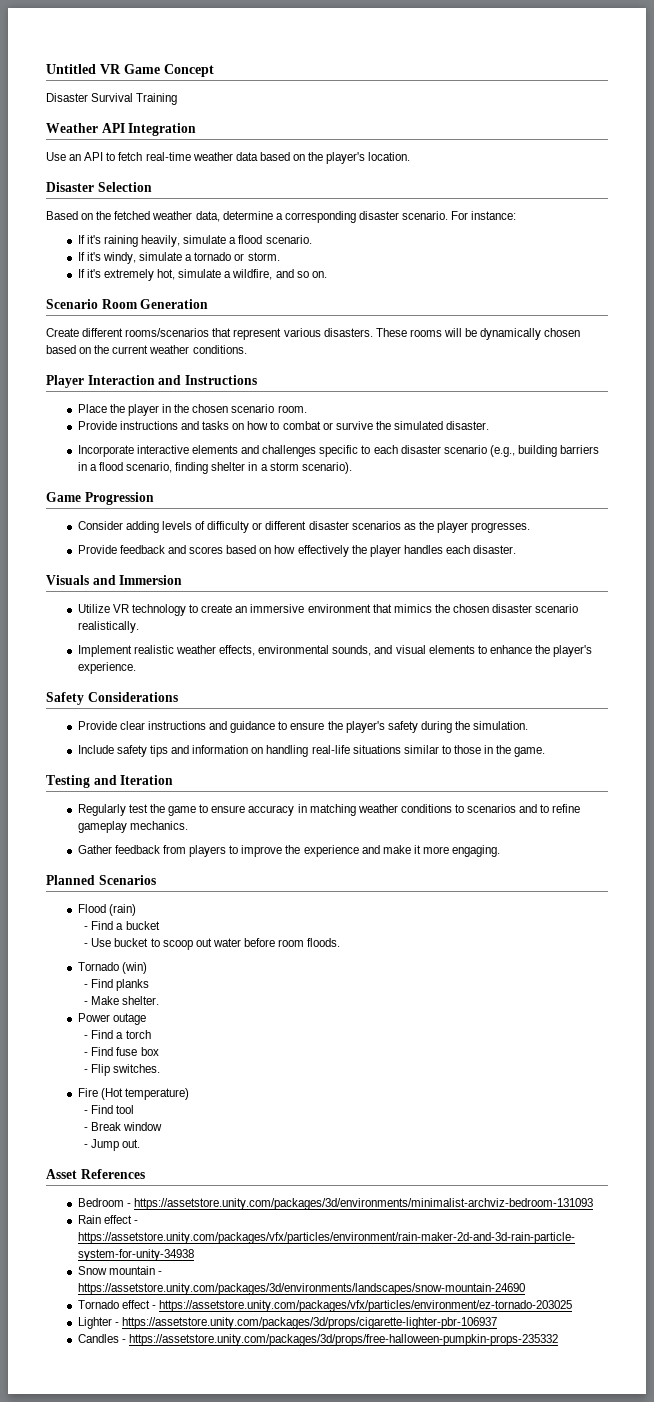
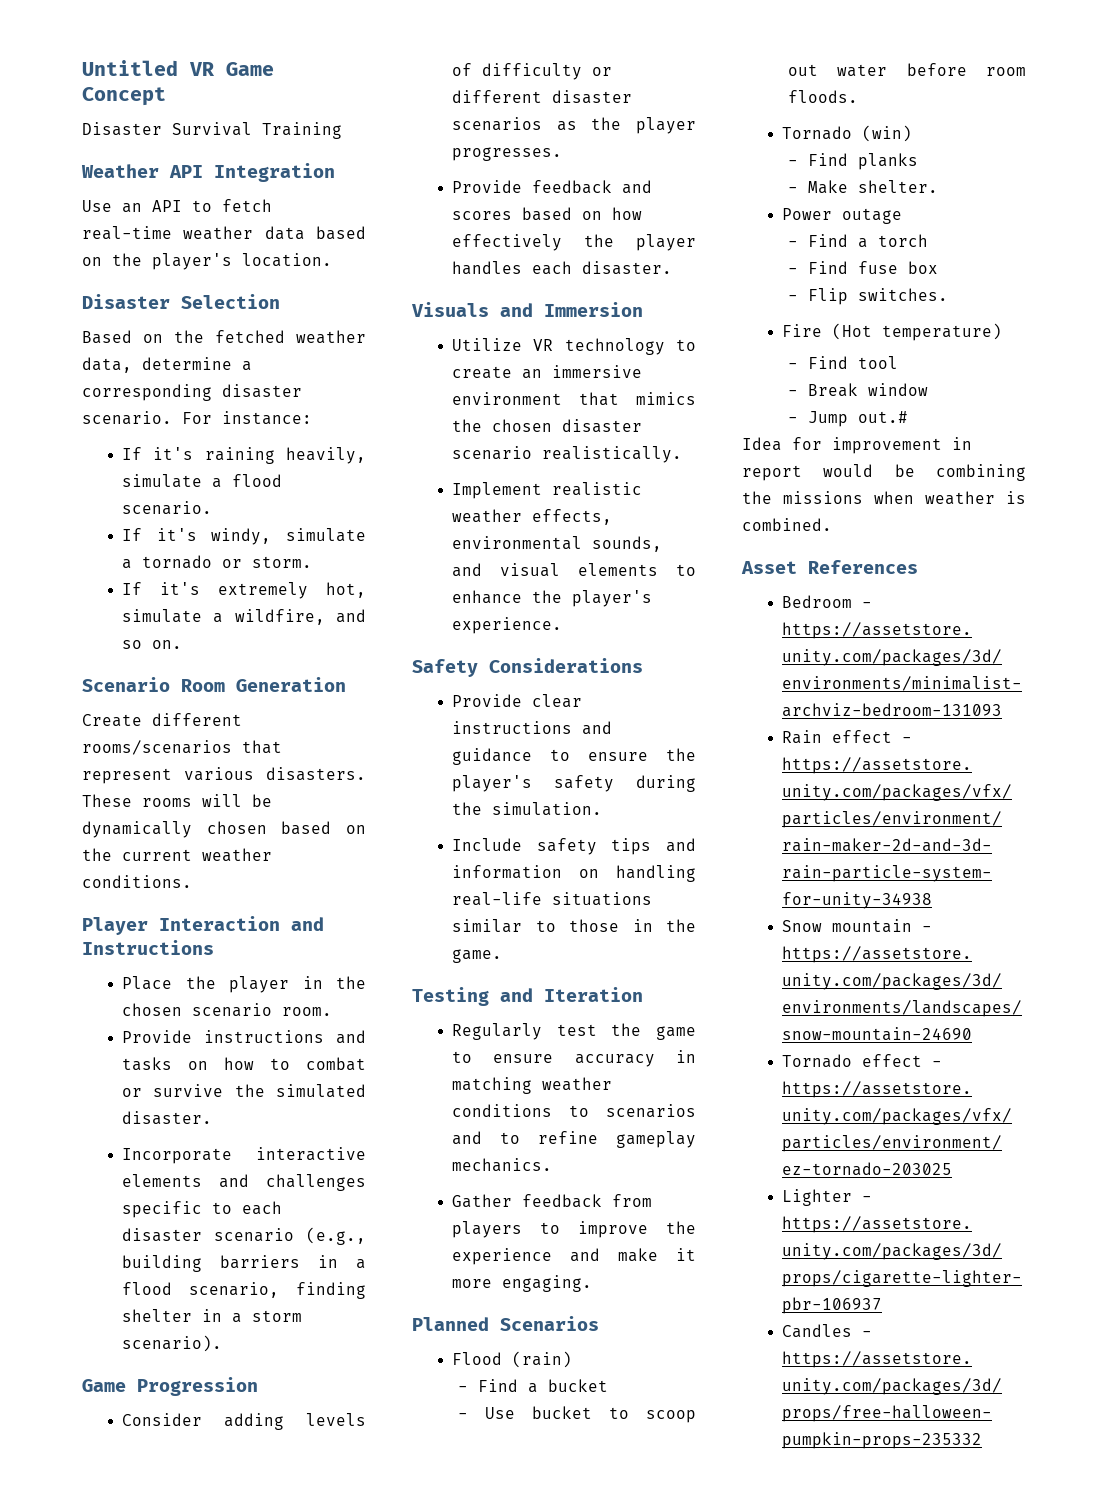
- - Jump out.
+ - Jump out.#
+ Idea for improvement in report would be combining the missions when weather is combined.

